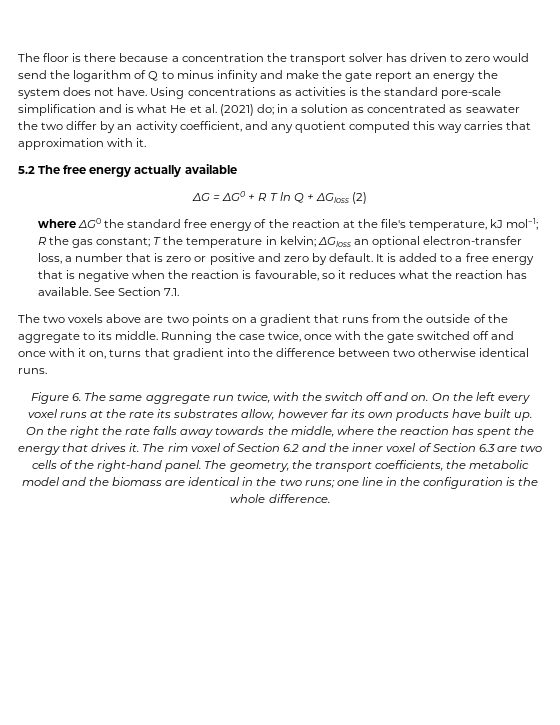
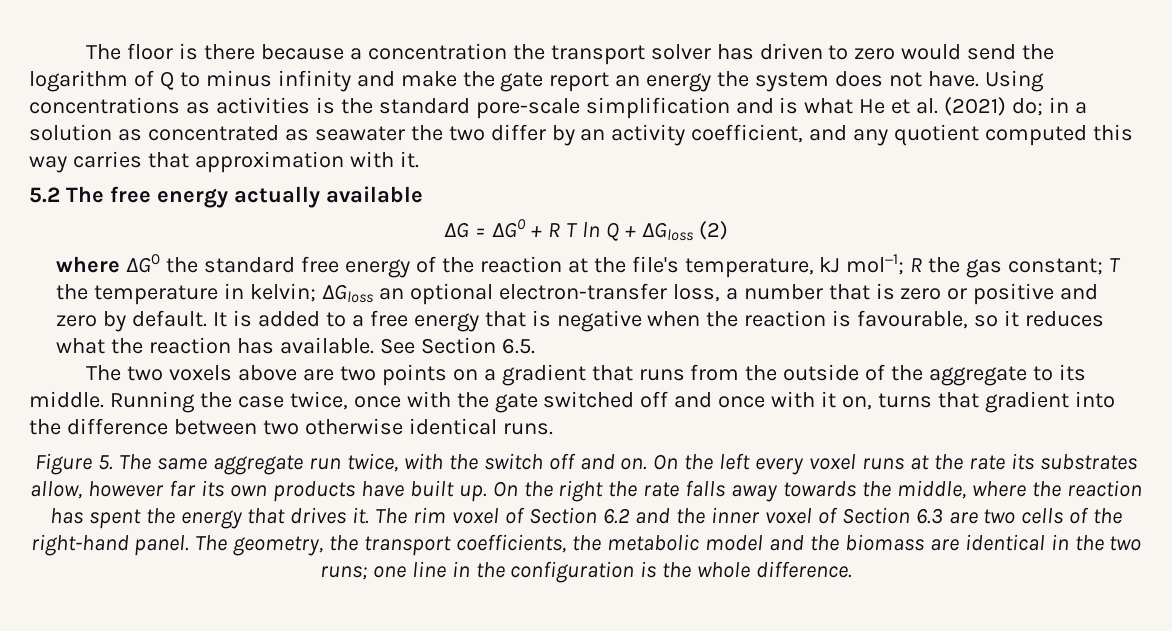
- See Section 7.1.
+ See Section 6.5.
- Figure 6. The same aggregate run twice, with the switch off and on.
+ Figure 5. The same aggregate run twice, with the switch off and on.

